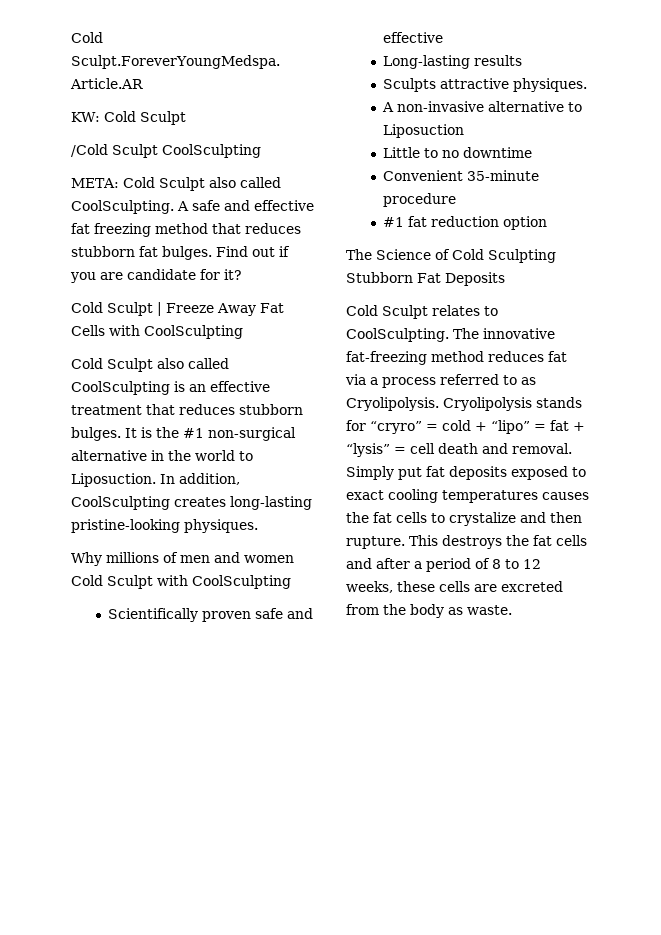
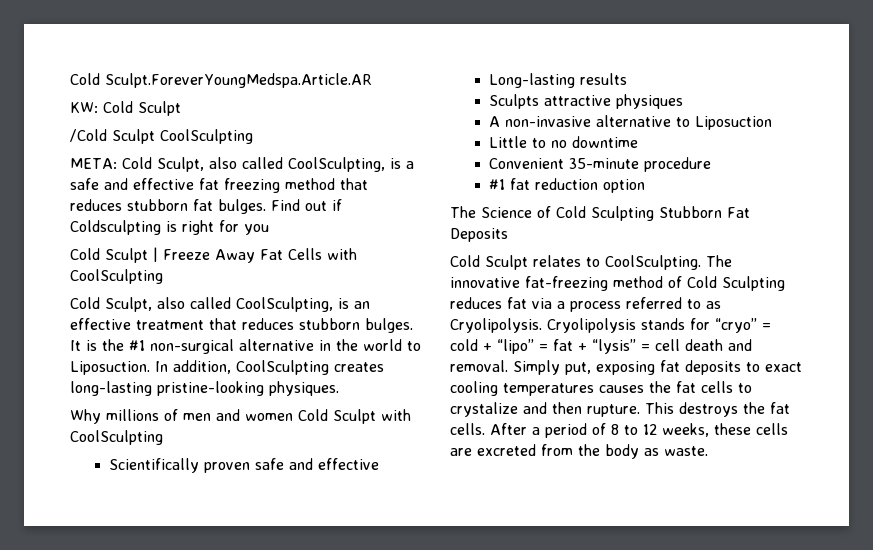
- META: Cold Sculpt also called CoolSculpting. A safe and effective fat freezing method that reduces stubborn fat bulges.
+ META: Cold Sculpt, also called CoolSculpting, is a safe and effective fat freezing method that reduces stubborn fat bulges.
- Find out if you are candidate for it?
+ Find out if Coldsculpting is right for you
- Cold Sculpt also called CoolSculpting is an effective treatment that reduces stubborn bulges.
+ Cold Sculpt, also called CoolSculpting, is an effective treatment that reduces stubborn bulges.
- Sculpts attractive physiques.
+ Sculpts attractive physiques
- The innovative fat-freezing method reduces fat via a process referred to as Cryolipolysis.
+ The innovative fat-freezing method of Cold Sculpting reduces fat via a process referred to as Cryolipolysis.
- Cryolipolysis stands for “cryro” = cold + “lipo” = fat + “lysis” = cell death and removal.
+ Cryolipolysis stands for “cryo” = cold + “lipo” = fat + “lysis” = cell death and removal.
- Simply put fat deposits exposed to exact cooling temperatures causes the fat cells to crystalize and then rupture.
+ Simply put, exposing fat deposits to exact cooling temperatures causes the fat cells to crystalize and then rupture.
- This destroys the fat cells and after a period of 8 to 12 weeks, these cells are excreted from the body as waste.
+ This destroys the fat cells. After a period of 8 to 12 weeks, these cells are excreted from the body as waste.

